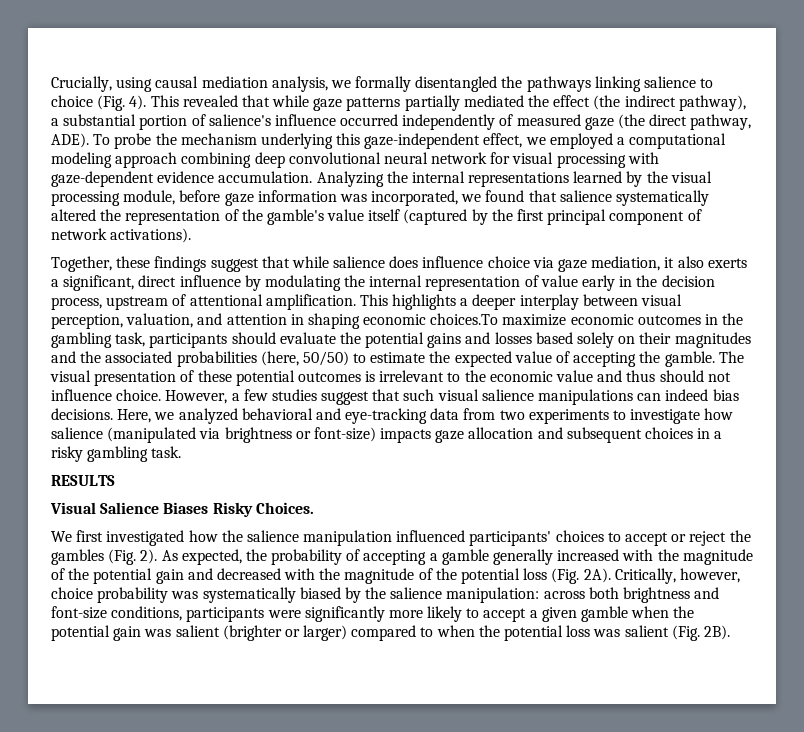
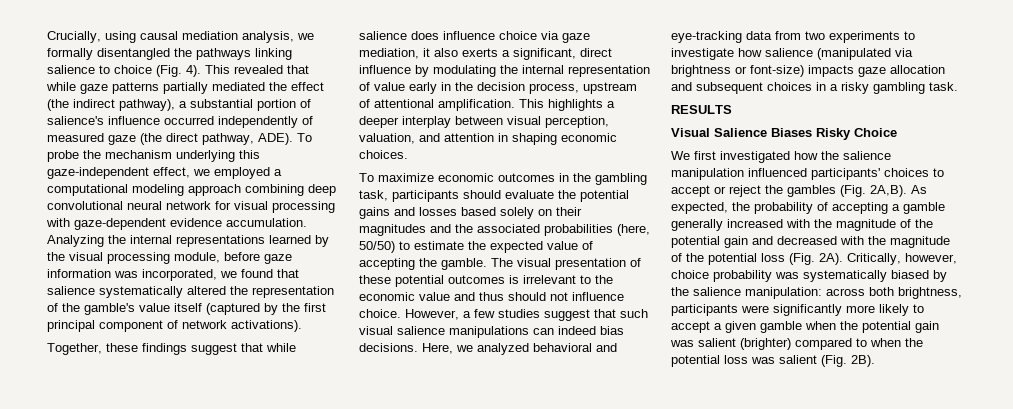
- This highlights a deeper interplay between visual perception, valuation, and attention in shaping economic choices.To maximize economic outcomes in the gambling task, participants should evaluate the potential gains and losses based solely on their magnitudes and the associated probabilities (here, 50/50) to estimate the expected value of accepting the gamble.
+ This highlights a deeper interplay between visual perception, valuation, and attention in shaping economic choices.
+ To maximize economic outcomes in the gambling task, participants should evaluate the potential gains and losses based solely on their magnitudes and the associated probabilities (here, 50/50) to estimate the expected value of accepting the gamble.
- Visual Salience Biases Risky Choices.
+ Visual Salience Biases Risky Choice
- We first investigated how the salience manipulation influenced participants' choices to accept or reject the gambles (Fig. 2).
+ We first investigated how the salience manipulation influenced participants' choices to accept or reject the gambles (Fig. 2A,B).
- Critically, however, choice probability was systematically biased by the salience manipulation: across both brightness and font-size conditions, participants were significantly more likely to accept a given gamble when the potential gain was salient (brighter or larger) compared to when the potential loss was salient (Fig. 2B).
+ Critically, however, choice probability was systematically biased by the salience manipulation: across both brightness, participants were significantly more likely to accept a given gamble when the potential gain was salient (brighter) compared to when the potential loss was salient (Fig. 2B).

